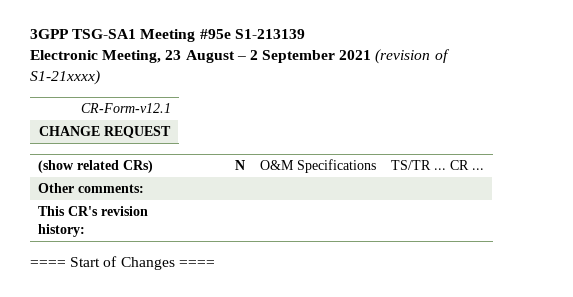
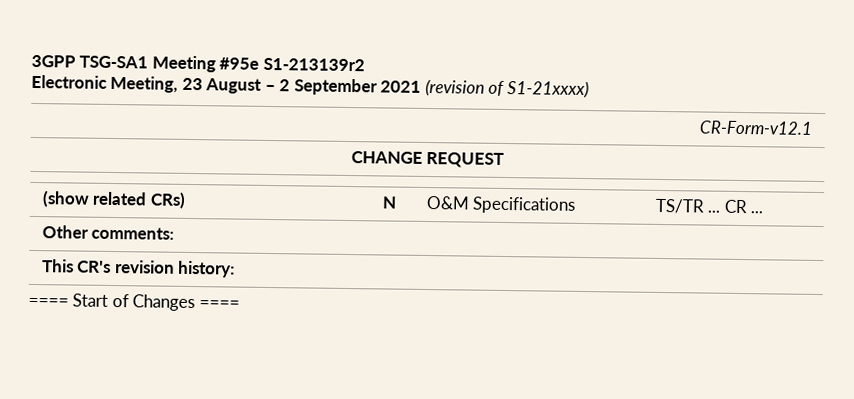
- 3GPP TSG-SA1 Meeting #95e S1-213139
+ 3GPP TSG-SA1 Meeting #95e S1-213139r2

